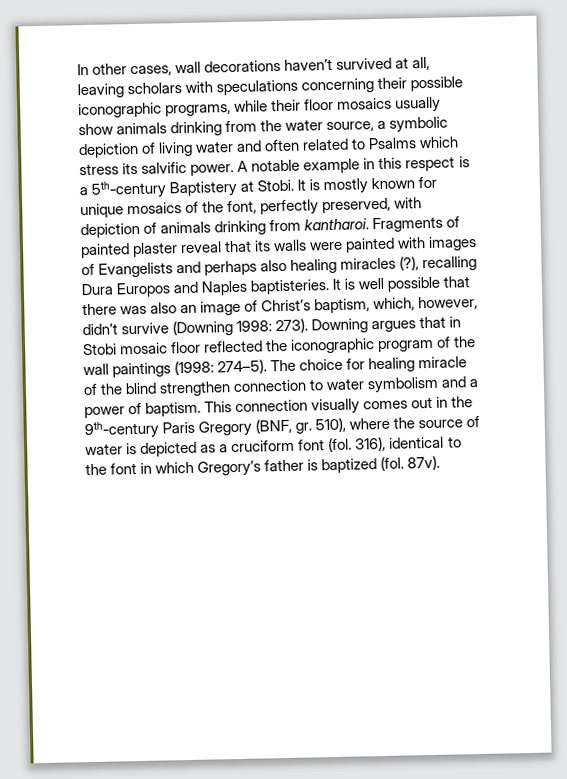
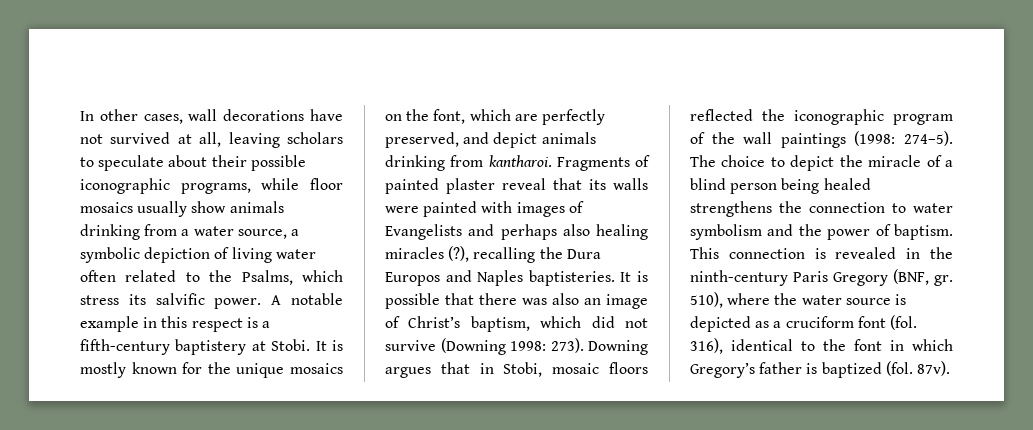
- In other cases, wall decorations haven’t survived at all, leaving scholars with speculations concerning their possible iconographic programs, while their floor mosaics usually show animals drinking from the water source, a symbolic depiction of living water and often related to Psalms which stress its salvific power.
+ In other cases, wall decorations have not survived at all, leaving scholars to speculate about their possible iconographic programs, while floor mosaics usually show animals drinking from a water source, a symbolic depiction of living water often related to the Psalms, which stress its salvific power.
- A notable example in this respect is a 5th-century Baptistery at Stobi.
+ A notable example in this respect is a fifth-century baptistery at Stobi.
- It is mostly known for unique mosaics of the font, perfectly preserved, with depiction of animals drinking from kantharoi.
+ It is mostly known for the unique mosaics on the font, which are perfectly preserved, and depict animals drinking from kantharoi.
- Fragments of painted plaster reveal that its walls were painted with images of Evangelists and perhaps also healing miracles (?), recalling Dura Europos and Naples baptisteries.
+ Fragments of painted plaster reveal that its walls were painted with images of Evangelists and perhaps also healing miracles (?), recalling the Dura Europos and Naples baptisteries.
- It is well possible that there was also an image of Christ’s baptism, which, however, didn’t survive (Downing 1998: 273).
+ It is possible that there was also an image of Christ’s baptism, which did not survive (Downing 1998: 273).
- Downing argues that in Stobi mosaic floor reflected the iconographic program of the wall paintings (1998: 274–5).
+ Downing argues that in Stobi, mosaic floors reflected the iconographic program of the wall paintings (1998: 274–5).
- The choice for healing miracle of the blind strengthen connection to water symbolism and a power of baptism.
+ The choice to depict the miracle of a blind person being healed strengthens the connection to water symbolism and the power of baptism.
- This connection visually comes out in the 9th-century Paris Gregory (BNF, gr.
+ This connection is revealed in the ninth-century Paris Gregory (BNF, gr.
- 510), where the source of water is depicted as a cruciform font (fol.
+ 510), where the water source is depicted as a cruciform font (fol.

